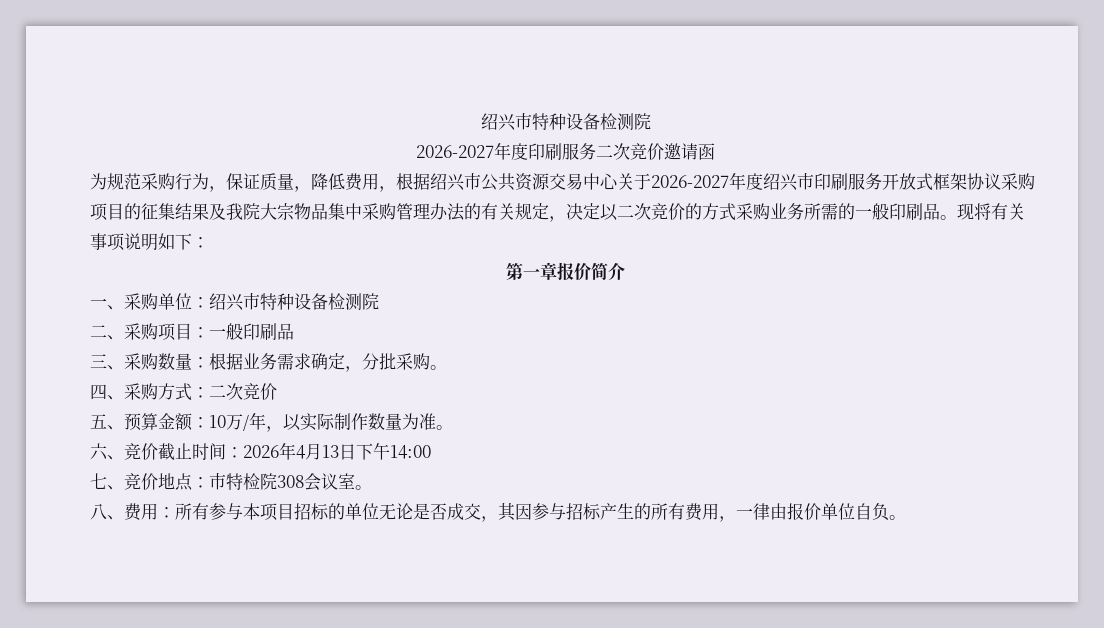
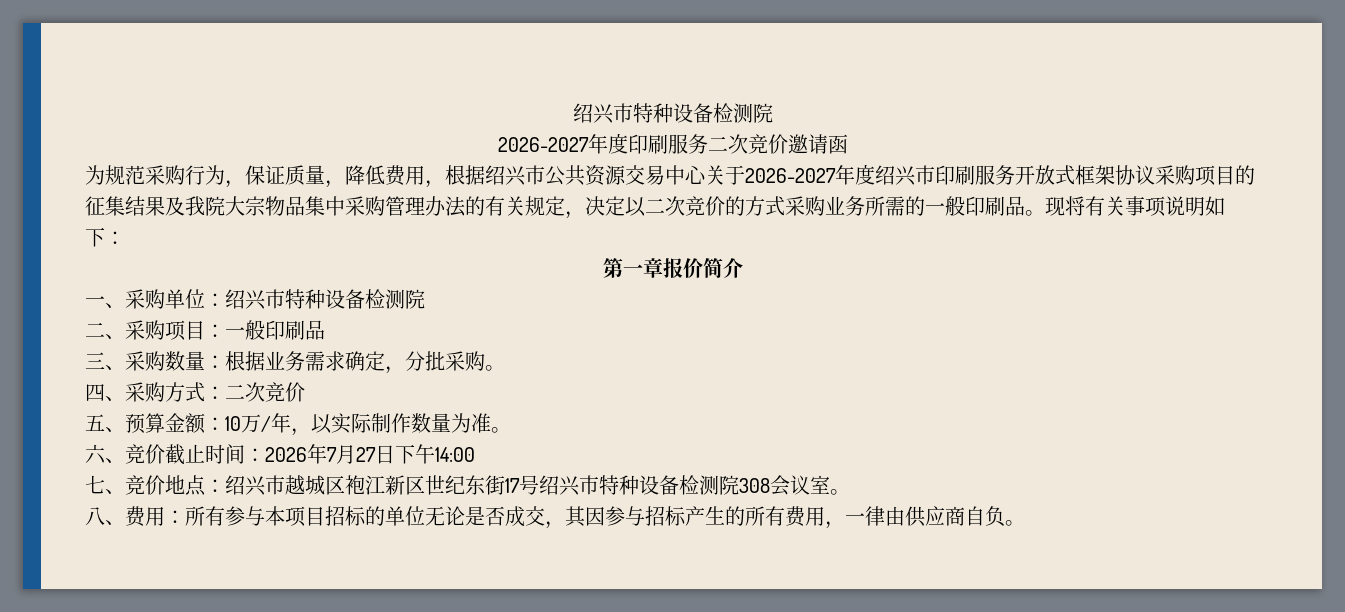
- 六、竞价截止时间：2026年4月13日下午14:00
+ 六、竞价截止时间：2026年7月27日下午14:00
- 七、竞价地点：市特检院308会议室。
+ 七、竞价地点：绍兴市越城区袍江新区世纪东街17号绍兴市特种设备检测院308会议室。
- 八、费用：所有参与本项目招标的单位无论是否成交，其因参与招标产生的所有费用，一律由报价单位自负。
+ 八、费用：所有参与本项目招标的单位无论是否成交，其因参与招标产生的所有费用，一律由供应商自负。

